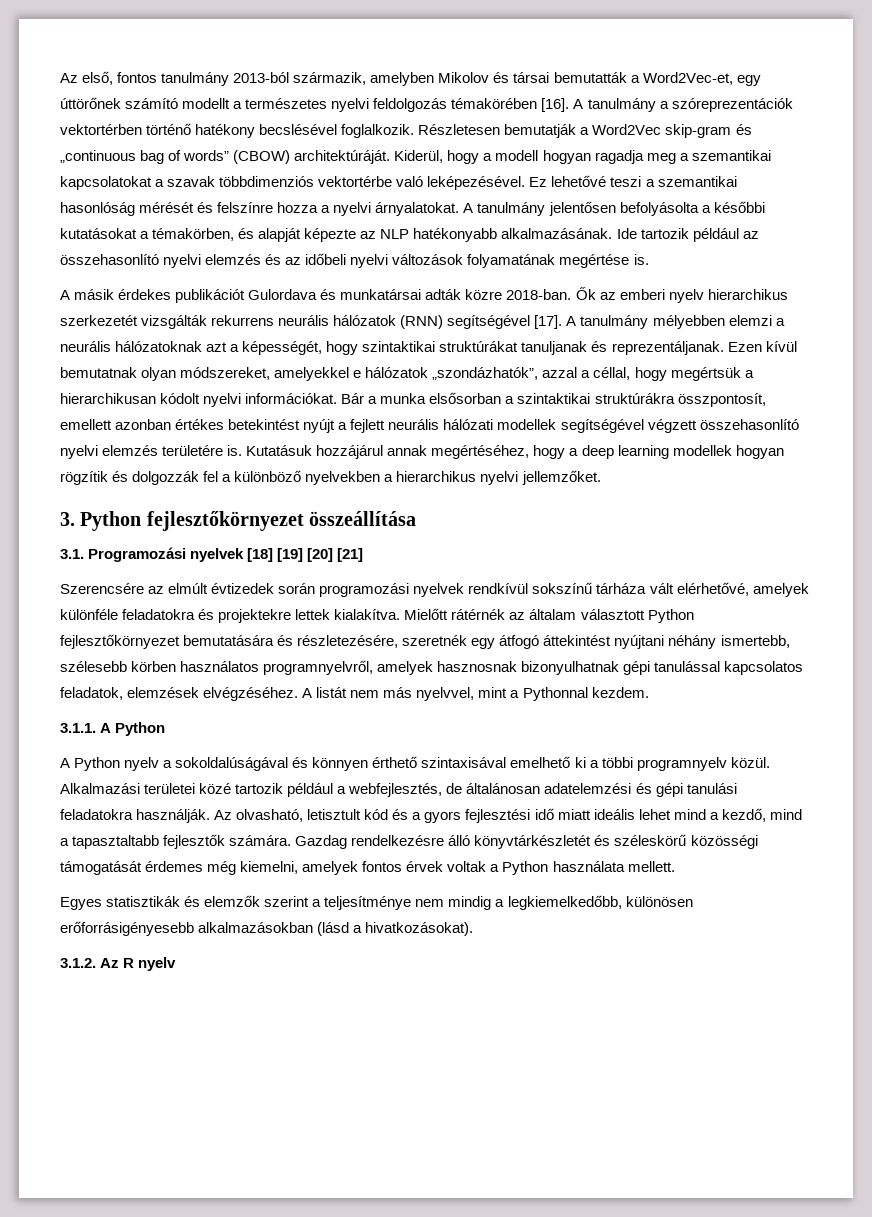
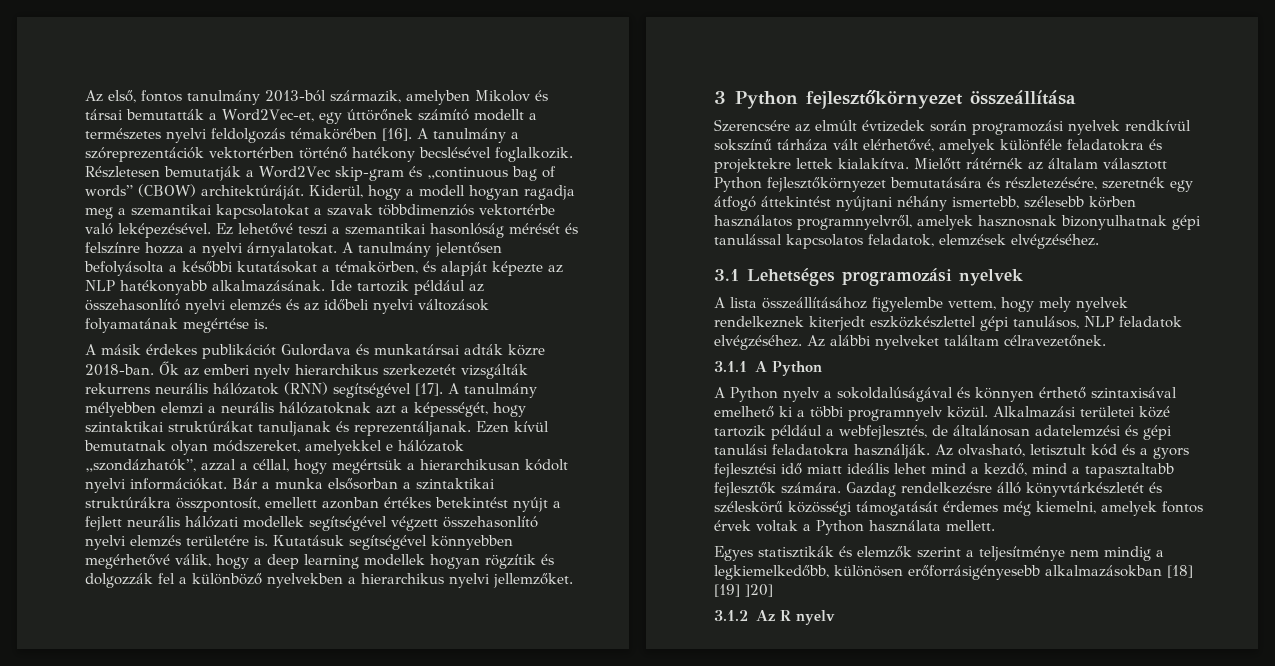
- Kutatásuk hozzájárul annak megértéséhez, hogy a deep learning modellek hogyan rögzítik és dolgozzák fel a különböző nyelvekben a hierarchikus nyelvi jellemzőket.
+ Kutatásuk segítségével könnyebben megérhetővé válik, hogy a deep learning modellek hogyan rögzítik és dolgozzák fel a különböző nyelvekben a hierarchikus nyelvi jellemzőket.
- 3. Python fejlesztőkörnyezet összeállítása
+ 3 Python fejlesztőkörnyezet összeállítása
- 3.1. Programozási nyelvek [18] [19] [20] [21]
- Mielőtt rátérnék az általam választott Python fejlesztőkörnyezet bemutatására és részletezésére, szeretnék egy átfogó áttekintést nyújtani néhány ismertebb, szélesebb körben használatos programnyelvről, amelyek hasznosnak bizonyulhatnak gépi tanulással kapcsolatos feladatok, elemzések elvégzéséhez. A listát nem más nyelvvel, mint a Pythonnal kezdem.
- 3.1.1. A Python
+ Mielőtt rátérnék az általam választott Python fejlesztőkörnyezet bemutatására és részletezésére, szeretnék egy átfogó áttekintést nyújtani néhány ismertebb, szélesebb körben használatos programnyelvről, amelyek hasznosnak bizonyulhatnak gépi tanulással kapcsolatos feladatok, elemzések elvégzéséhez.
+ 3.1 Lehetséges programozási nyelvek
+ A lista összeállításához figyelembe vettem, hogy mely nyelvek rendelkeznek kiterjedt eszközkészlettel gépi tanulásos, NLP feladatok elvégzéséhez. Az alábbi nyelveket találtam célravezetőnek.
+ 3.1.1 A Python
- Egyes statisztikák és elemzők szerint a teljesítménye nem mindig a legkiemelkedőbb, különösen erőforrásigényesebb alkalmazásokban (lásd a hivatkozásokat).
- 3.1.2. Az R nyelv
+ Egyes statisztikák és elemzők szerint a teljesítménye nem mindig a legkiemelkedőbb, különösen erőforrásigényesebb alkalmazásokban [18] [19] ]20]
+ 3.1.2 Az R nyelv

